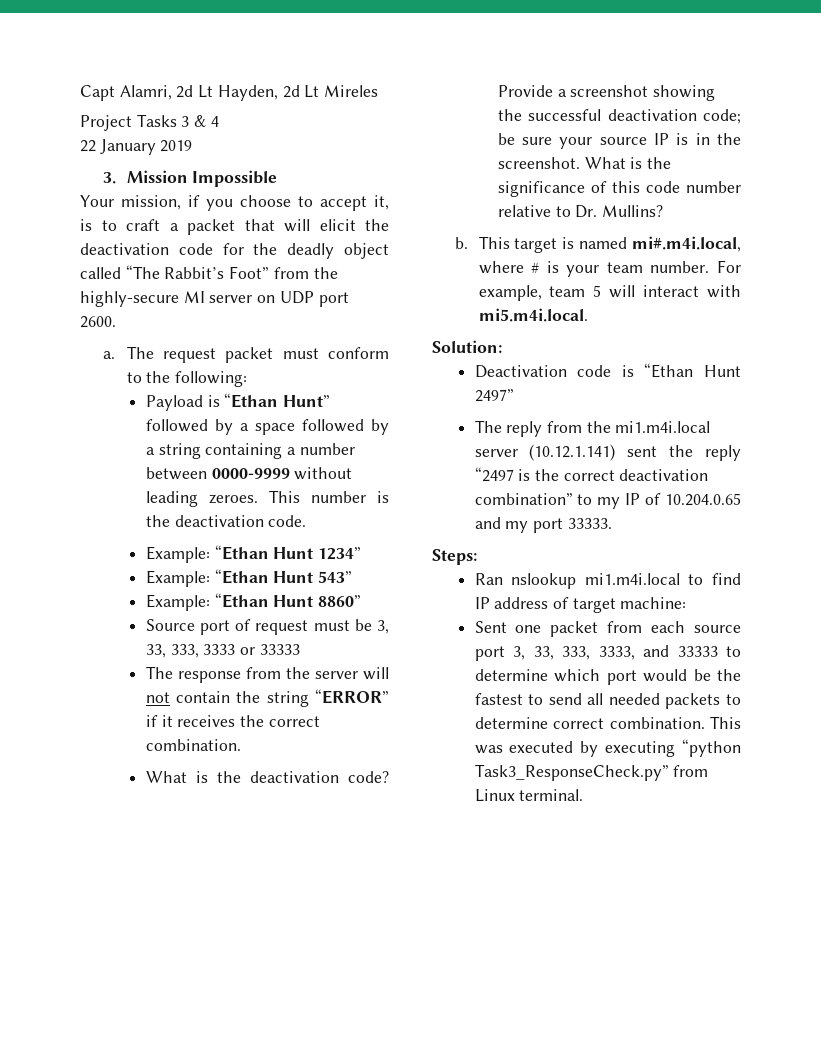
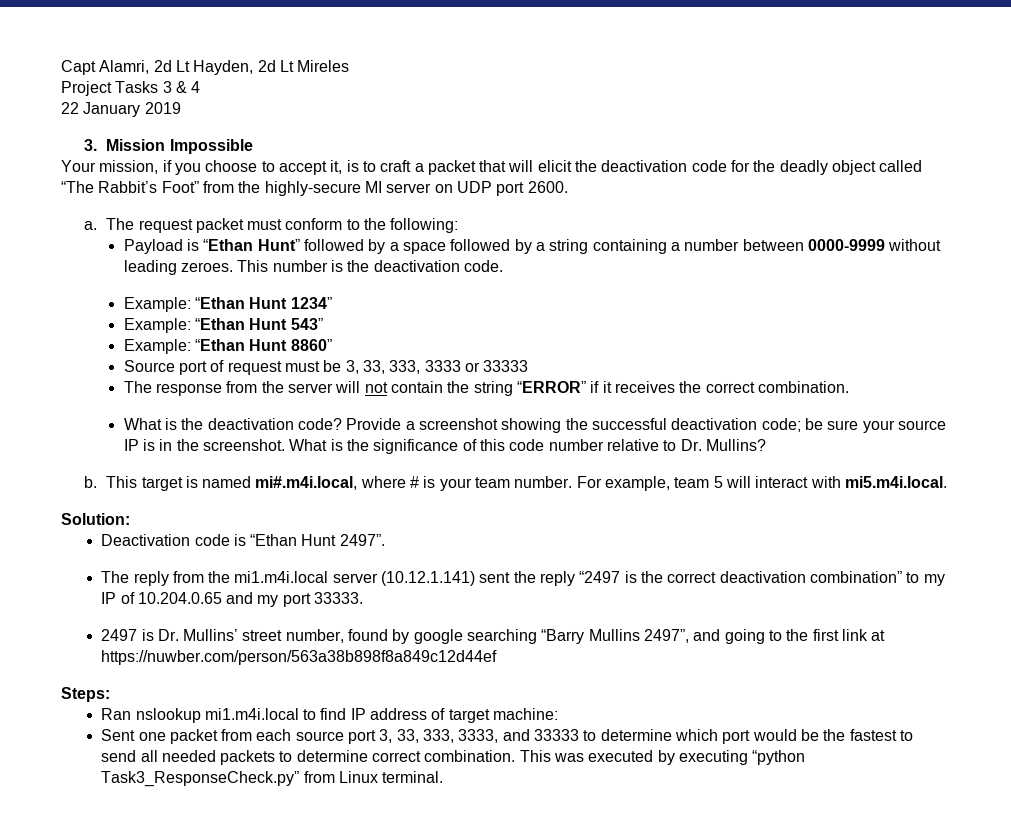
- Deactivation code is “Ethan Hunt 2497”
+ Deactivation code is “Ethan Hunt 2497”.
+ 2497 is Dr. Mullins’ street number, found by google searching “Barry Mullins 2497”, and going to the first link at https://nuwber.com/person/563a38b898f8a849c12d44ef

